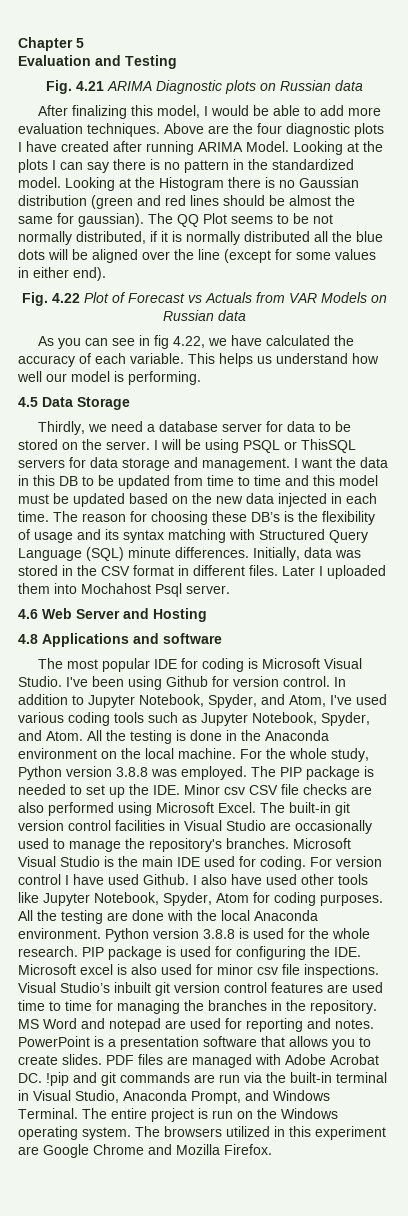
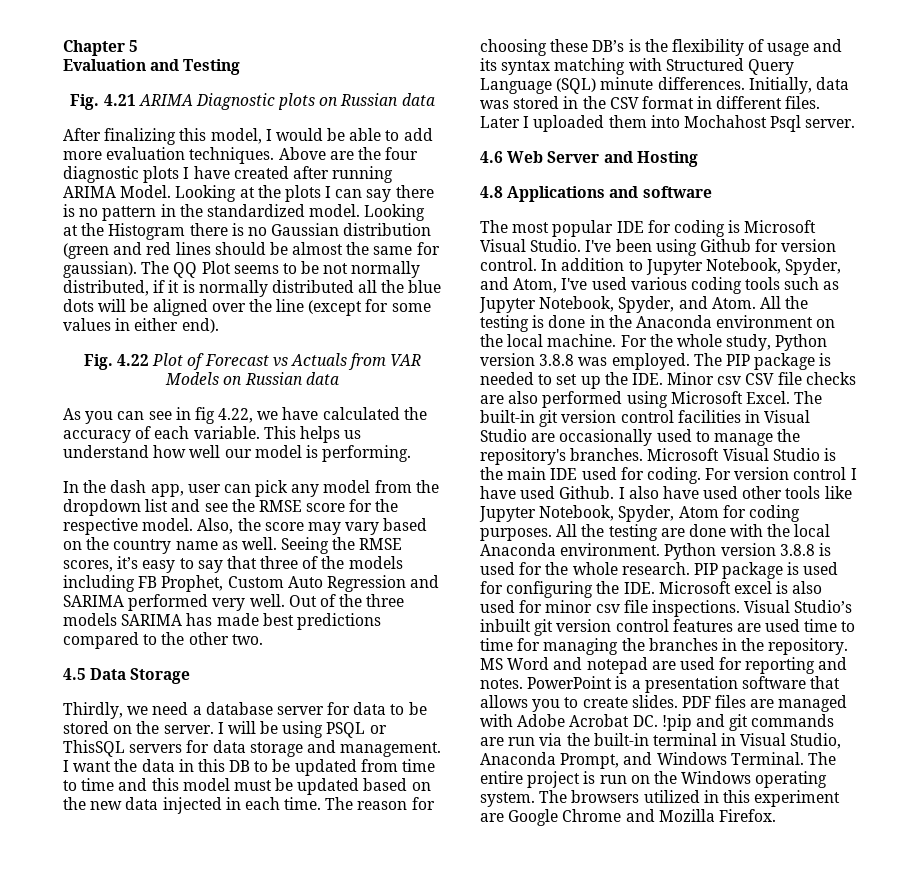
+ In the dash app, user can pick any model from the dropdown list and see the RMSE score for the respective model. Also, the score may vary based on the country name as well. Seeing the RMSE scores, it’s easy to say that three of the models including FB Prophet, Custom Auto Regression and SARIMA performed very well. Out of the three models SARIMA has made best predictions compared to the other two.

